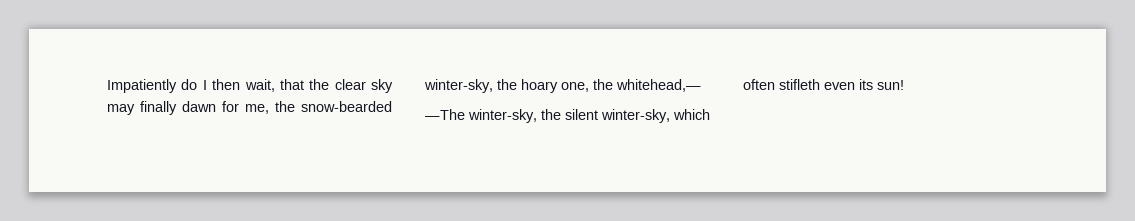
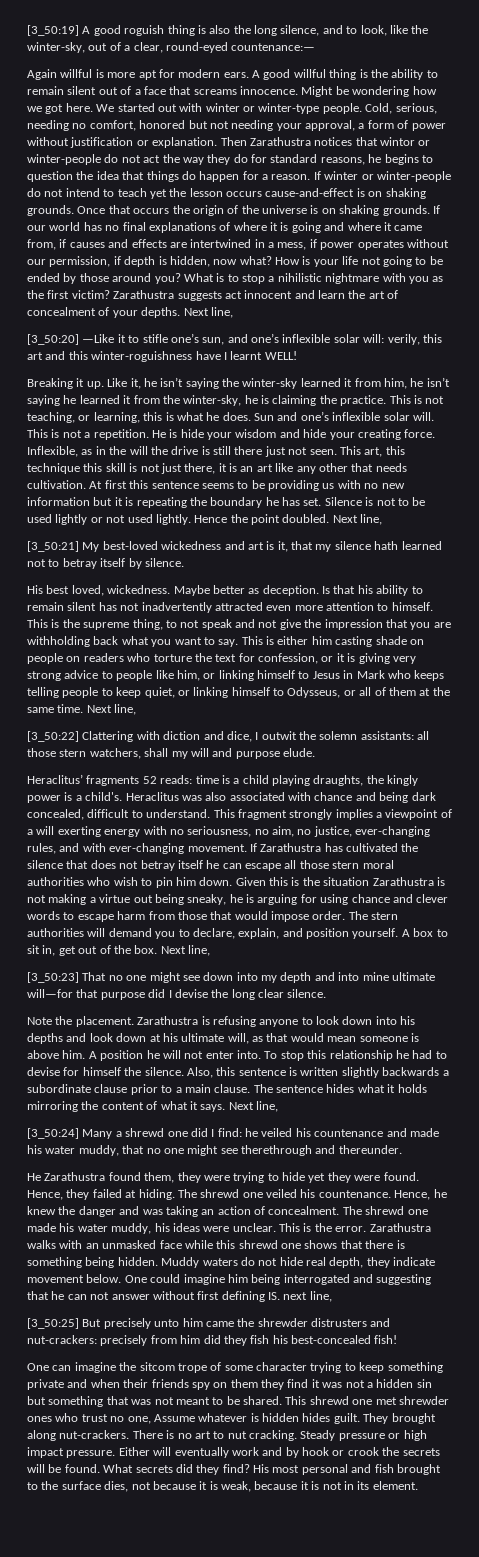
- Impatiently do I then wait, that the clear sky may finally dawn for me, the snow-bearded winter-sky, the hoary one, the whitehead,—
- —The winter-sky, the silent winter-sky, which often stifleth even its sun!
+ [3_50:19] A good roguish thing is also the long silence, and to look, like the winter-sky, out of a clear, round-eyed countenance:—
+ Again willful is more apt for modern ears. A good willful thing is the ability to remain silent out of a face that screams innocence. Might be wondering how we got here. We started out with winter or winter-type people. Cold, serious, needing no comfort, honored but not needing your approval, a form of power without justification or explanation. Then Zarathustra notices that wintor or winter-people do not act the way they do for standard reasons, he begins to question the idea that things do happen for a reason. If winter or winter-people do not intend to teach yet the lesson occurs cause-and-effect is on shaking grounds. Once that occurs the origin of the universe is on shaking grounds. If our world has no final explanations of where it is going and where it came from, if causes and effects are intertwined in a mess, if power operates without our permission, if depth is hidden, now what? How is your life not going to be ended by those around you? What is to stop a nihilistic nightmare with you as the first victim? Zarathustra suggests act innocent and learn the art of concealment of your depths. Next line,
+ [3_50:20] —Like it to stifle one’s sun, and one’s inflexible solar will: verily, this art and this winter-roguishness have I learnt WELL!
+ Breaking it up. Like it, he isn’t saying the winter-sky learned it from him, he isn’t saying he learned it from the winter-sky, he is claiming the practice. This is not teaching, or learning, this is what he does. Sun and one’s inflexible solar will. This is not a repetition. He is hide your wisdom and hide your creating force. Inflexible, as in the will the drive is still there just not seen. This art, this technique this skill is not just there, it is an art like any other that needs cultivation. At first this sentence seems to be providing us with no new information but it is repeating the boundary he has set. Silence is not to be used lightly or not used lightly. Hence the point doubled. Next line,
+ [3_50:21] My best-loved wickedness and art is it, that my silence hath learned not to betray itself by silence.
+ His best loved, wickedness. Maybe better as deception. Is that his ability to remain silent has not inadvertently attracted even more attention to himself. This is the supreme thing, to not speak and not give the impression that you are withholding back what you want to say. This is either him casting shade on people on readers who torture the text for confession, or it is giving very strong advice to people like him, or linking himself to Jesus in Mark who keeps telling people to keep quiet, or linking himself to Odysseus, or all of them at the same time. Next line,
+ [3_50:22] Clattering with diction and dice, I outwit the solemn assistants: all those stern watchers, shall my will and purpose elude.
+ Heraclitus’ fragments 52 reads: time is a child playing draughts, the kingly power is a child's. Heraclitus was also associated with chance and being dark concealed, difficult to understand. This fragment strongly implies a viewpoint of a will exerting energy with no seriousness, no aim, no justice, ever-changing rules, and with ever-changing movement. If Zarathustra has cultivated the silence that does not betray itself he can escape all those stern moral authorities who wish to pin him down. Given this is the situation Zarathustra is not making a virtue out being sneaky, he is arguing for using chance and clever words to escape harm from those that would impose order. The stern authorities will demand you to declare, explain, and position yourself. A box to sit in, get out of the box. Next line,
+ [3_50:23] That no one might see down into my depth and into mine ultimate will—for that purpose did I devise the long clear silence.
+ Note the placement. Zarathustra is refusing anyone to look down into his depths and look down at his ultimate will, as that would mean someone is above him. A position he will not enter into. To stop this relationship he had to devise for himself the silence. Also, this sentence is written slightly backwards a subordinate clause prior to a main clause. The sentence hides what it holds mirroring the content of what it says. Next line,
+ [3_50:24] Many a shrewd one did I find: he veiled his countenance and made his water muddy, that no one might see therethrough and thereunder.
+ He Zarathustra found them, they were trying to hide yet they were found. Hence, they failed at hiding. The shrewd one veiled his countenance. Hence, he knew the danger and was taking an action of concealment. The shrewd one made his water muddy, his ideas were unclear. This is the error. Zarathustra walks with an unmasked face while this shrewd one shows that there is something being hidden. Muddy waters do not hide real depth, they indicate movement below. One could imagine him being interrogated and suggesting that he can not answer without first defining IS. next line,
+ [3_50:25] But precisely unto him came the shrewder distrusters and nut-crackers: precisely from him did they fish his best-concealed fish!
+ One can imagine the sitcom trope of some character trying to keep something private and when their friends spy on them they find it was not a hidden sin but something that was not meant to be shared. This shrewd one met shrewder ones who trust no one, Assume whatever is hidden hides guilt. They brought along nut-crackers. There is no art to nut cracking. Steady pressure or high impact pressure. Either will eventually work and by hook or crook the secrets will be found. What secrets did they find? His most personal and fish brought to the surface dies, not because it is weak, because it is not in its element.

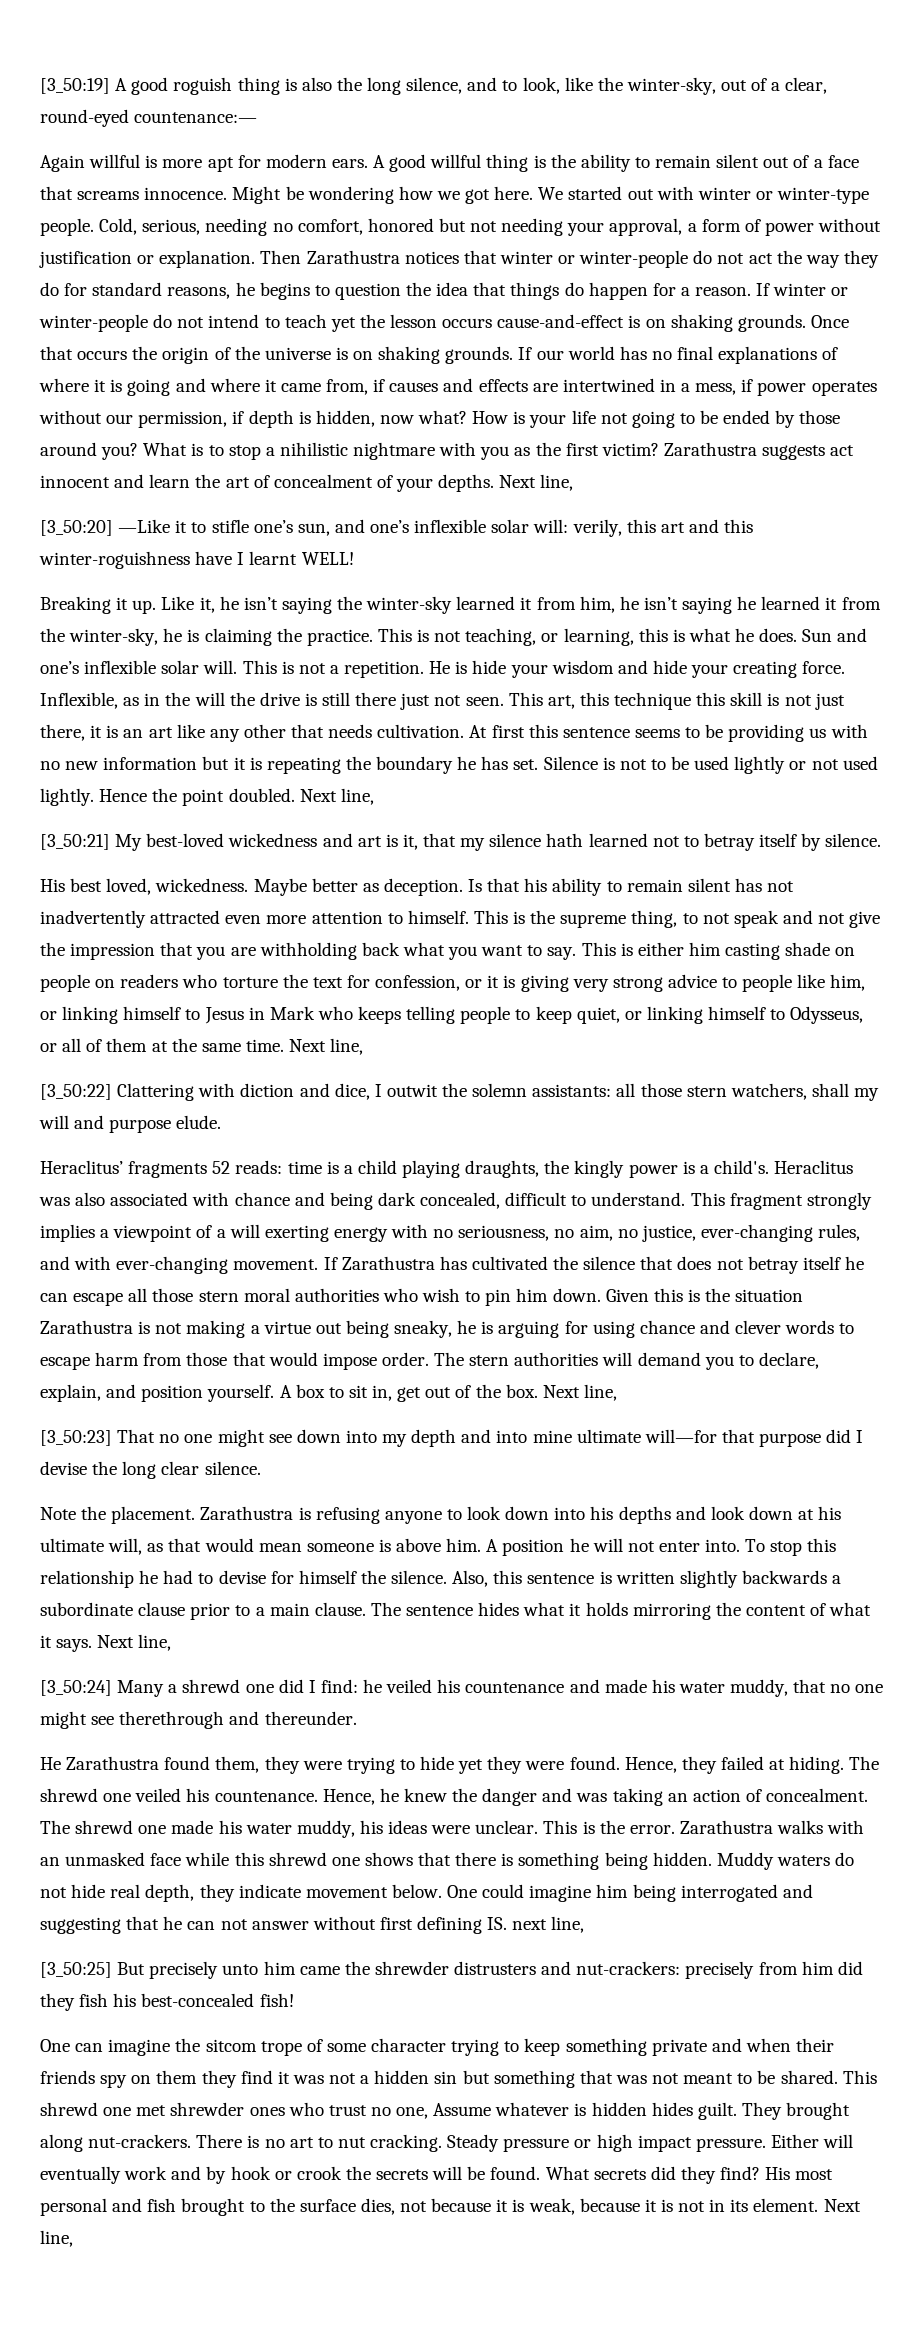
- Then Zarathustra notices that wintor or winter-people do not act the way they do for standard reasons, he begins to question the idea that things do happen for a reason.
+ Then Zarathustra notices that winter or winter-people do not act the way they do for standard reasons, he begins to question the idea that things do happen for a reason.
- His most personal and fish brought to the surface dies, not because it is weak, because it is not in its element.
+ His most personal and fish brought to the surface dies, not because it is weak, because it is not in its element. Next line,

